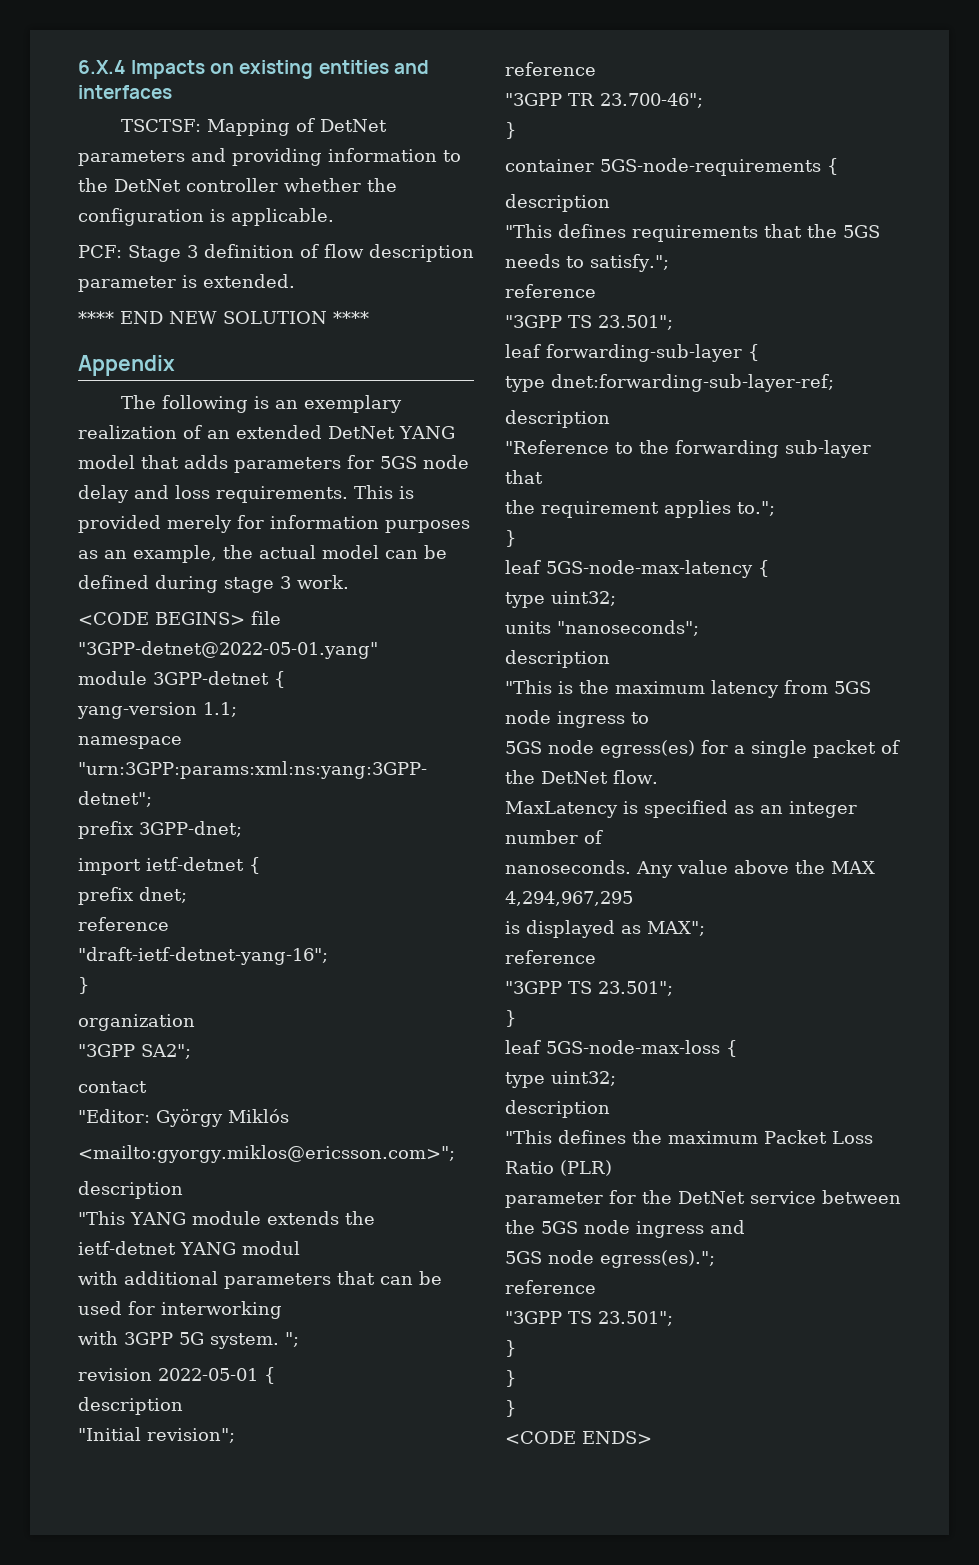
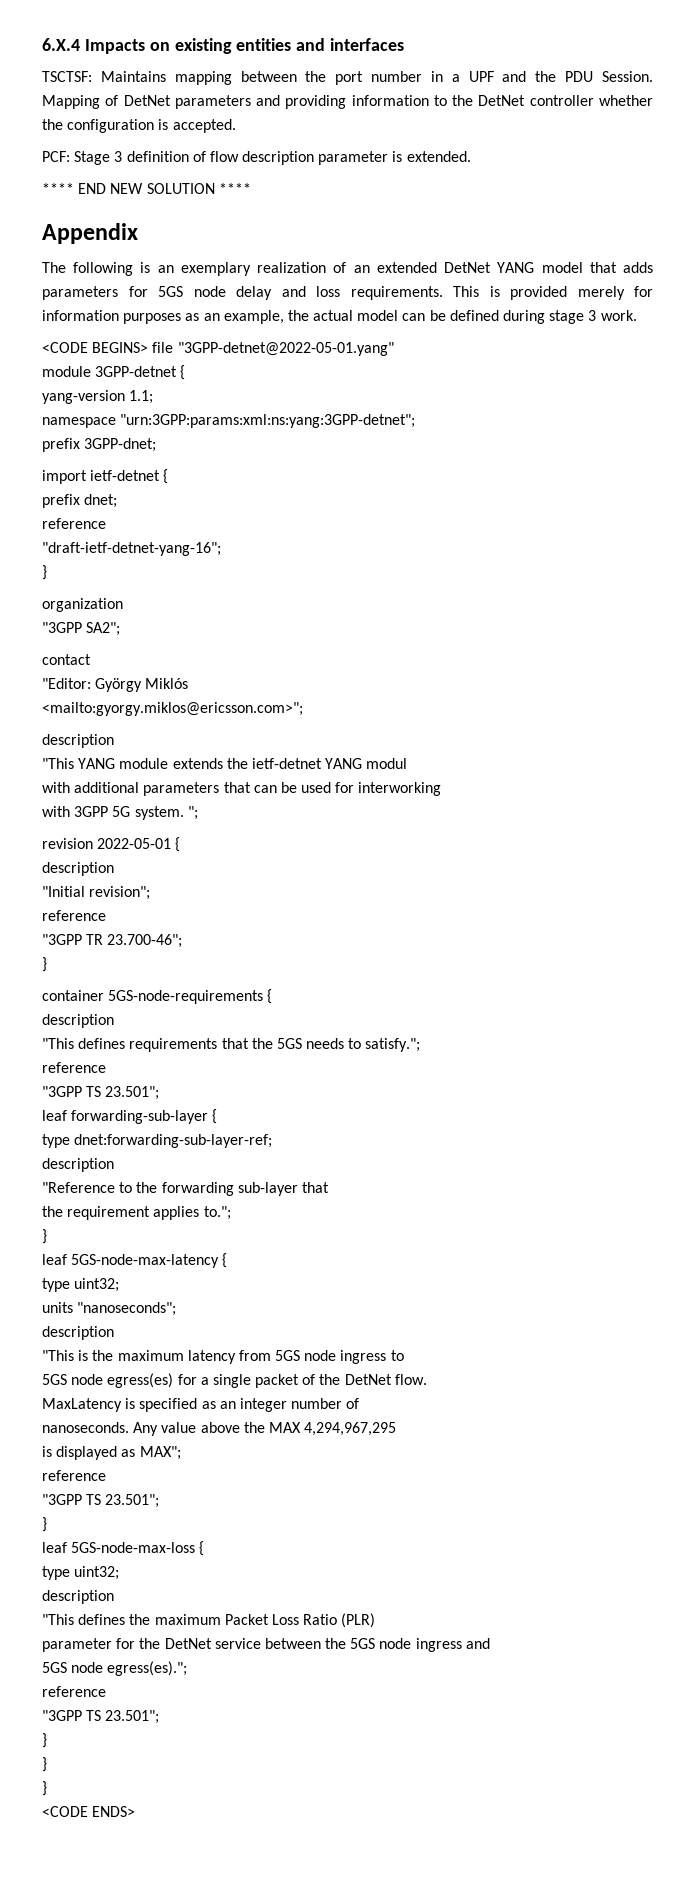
- TSCTSF: Mapping of DetNet parameters and providing information to the DetNet controller whether the configuration is applicable.
+ TSCTSF: Maintains mapping between the port number in a UPF and the PDU Session. Mapping of DetNet parameters and providing information to the DetNet controller whether the configuration is accepted.

